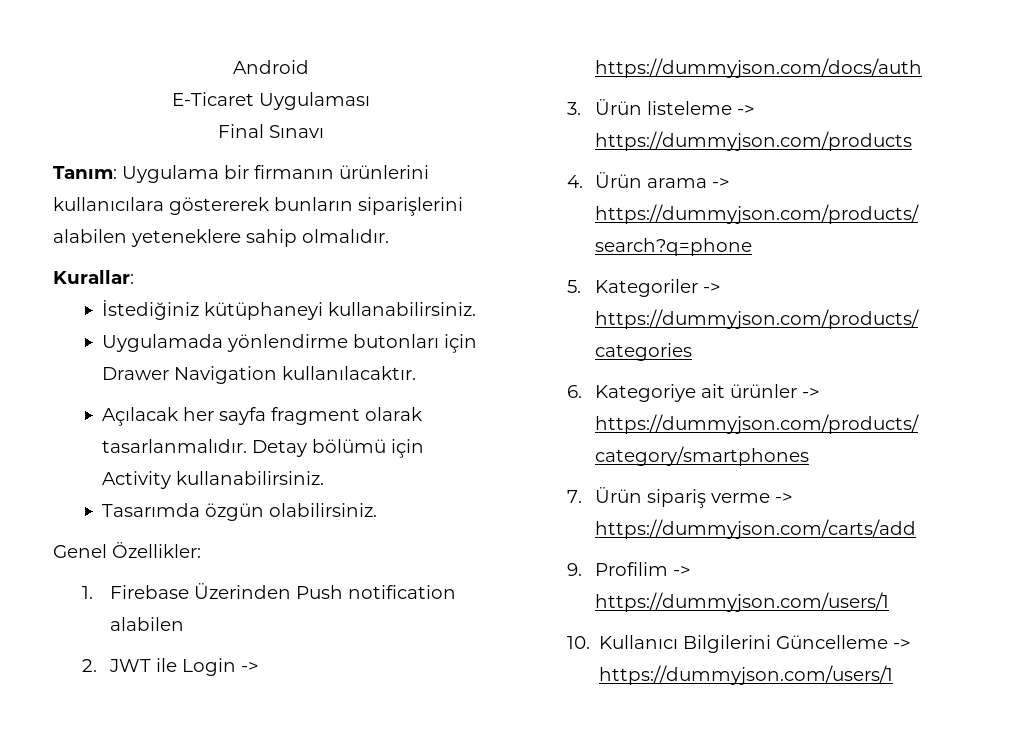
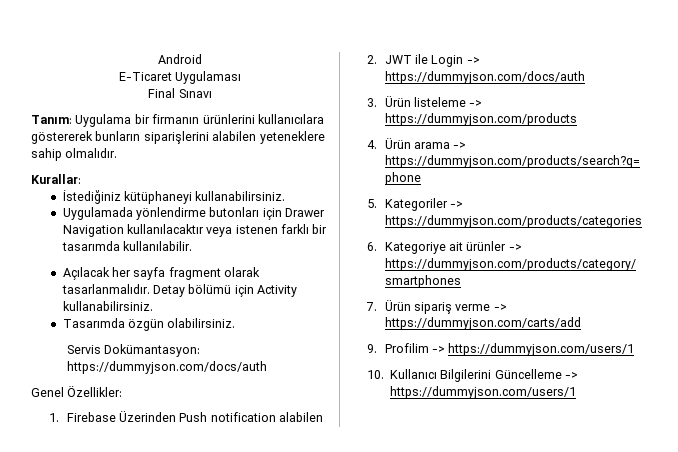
- Uygulamada yönlendirme butonları için Drawer Navigation kullanılacaktır.
+ Uygulamada yönlendirme butonları için Drawer Navigation kullanılacaktır veya istenen farklı bir tasarımda kullanılabilir.
+ Servis Dokümantasyon: https://dummyjson.com/docs/auth

